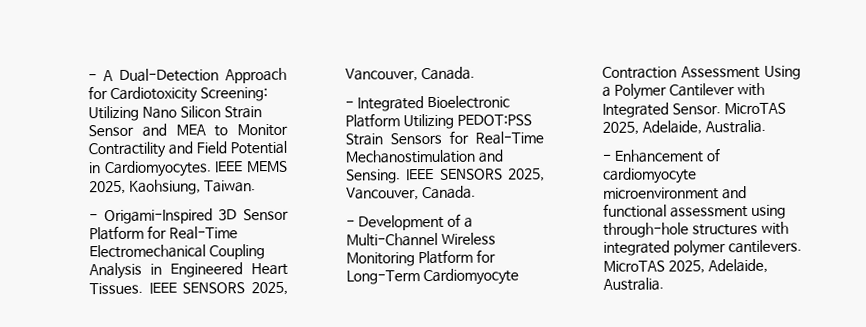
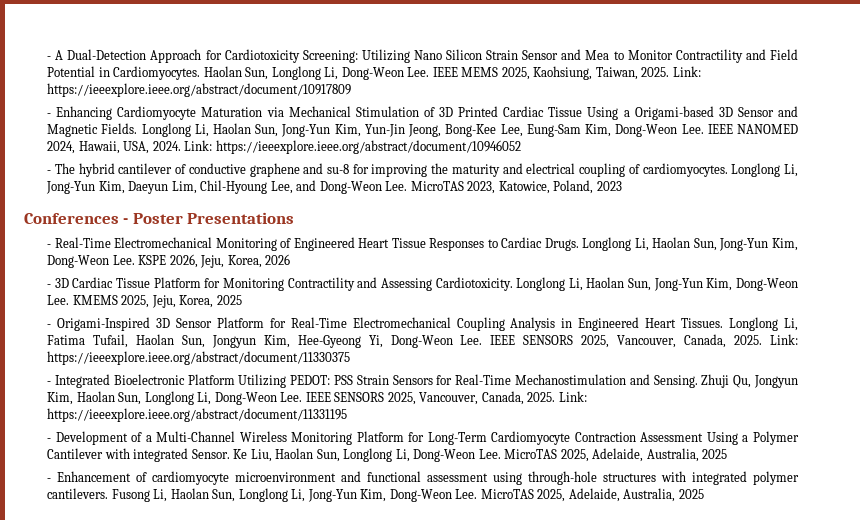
- - A Dual-Detection Approach for Cardiotoxicity Screening: Utilizing Nano Silicon Strain Sensor and MEA to Monitor Contractility and Field Potential in Cardiomyocytes.
+ - A Dual-Detection Approach for Cardiotoxicity Screening: Utilizing Nano Silicon Strain Sensor and Mea to Monitor Contractility and Field Potential in Cardiomyocytes.
- IEEE MEMS 2025, Kaohsiung, Taiwan.
+ Haolan Sun, Longlong Li, Dong-Weon Lee. IEEE MEMS 2025, Kaohsiung, Taiwan, 2025. Link: https://ieeexplore.ieee.org/abstract/document/10917809
+ - Enhancing Cardiomyocyte Maturation via Mechanical Stimulation of 3D Printed Cardiac Tissue Using a Origami-based 3D Sensor and Magnetic Fields. Longlong Li, Haolan Sun, Jong-Yun Kim, Yun-Jin Jeong, Bong-Kee Lee, Eung-Sam Kim, Dong-Weon Lee. IEEE NANOMED 2024, Hawaii, USA, 2024. Link: https://ieeexplore.ieee.org/abstract/document/10946052
+ - The hybrid cantilever of conductive graphene and su-8 for improving the maturity and electrical coupling of cardiomyocytes. Longlong Li, Jong-Yun Kim, Daeyun Lim, Chil-Hyoung Lee, and Dong-Weon Lee. MicroTAS 2023, Katowice, Poland, 2023
+ Conferences - Poster Presentations
+ - Real-Time Electromechanical Monitoring of Engineered Heart Tissue Responses to Cardiac Drugs. Longlong Li, Haolan Sun, Jong-Yun Kim, Dong-Weon Lee. KSPE 2026, Jeju, Korea, 2026
+ - 3D Cardiac Tissue Platform for Monitoring Contractility and Assessing Cardiotoxicity. Longlong Li, Haolan Sun, Jong-Yun Kim, Dong-Weon Lee. KMEMS 2025, Jeju, Korea, 2025
- - Origami-Inspired 3D Sensor Platform for Real-Time Electromechanical Coupling Analysis in Engineered Heart Tissues. IEEE SENSORS 2025, Vancouver, Canada.
+ - Origami-Inspired 3D Sensor Platform for Real-Time Electromechanical Coupling Analysis in Engineered Heart Tissues. Longlong Li, Fatima Tufail, Haolan Sun, Jongyun Kim, Hee-Gyeong Yi, Dong-Weon Lee. IEEE SENSORS 2025, Vancouver, Canada, 2025. Link: https://ieeexplore.ieee.org/abstract/document/11330375
- - Integrated Bioelectronic Platform Utilizing PEDOT:PSS Strain Sensors for Real-Time Mechanostimulation and Sensing. IEEE SENSORS 2025, Vancouver, Canada.
+ - Integrated Bioelectronic Platform Utilizing PEDOT: PSS Strain Sensors for Real-Time Mechanostimulation and Sensing. Zhuji Qu, Jongyun Kim, Haolan Sun, Longlong Li, Dong-Weon Lee. IEEE SENSORS 2025, Vancouver, Canada, 2025. Link: https://ieeexplore.ieee.org/abstract/document/11331195
- - Development of a Multi-Channel Wireless Monitoring Platform for Long-Term Cardiomyocyte Contraction Assessment Using a Polymer Cantilever with Integrated Sensor. MicroTAS 2025, Adelaide, Australia.
+ - Development of a Multi-Channel Wireless Monitoring Platform for Long-Term Cardiomyocyte Contraction Assessment Using a Polymer Cantilever with integrated Sensor. Ke Liu, Haolan Sun, Longlong Li, Dong-Weon Lee. MicroTAS 2025, Adelaide, Australia, 2025
- - Enhancement of cardiomyocyte microenvironment and functional assessment using through-hole structures with integrated polymer cantilevers. MicroTAS 2025, Adelaide, Australia.
+ - Enhancement of cardiomyocyte microenvironment and functional assessment using through-hole structures with integrated polymer cantilevers. Fusong Li, Haolan Sun, Longlong Li, Jong-Yun Kim, Dong-Weon Lee. MicroTAS 2025, Adelaide, Australia, 2025

